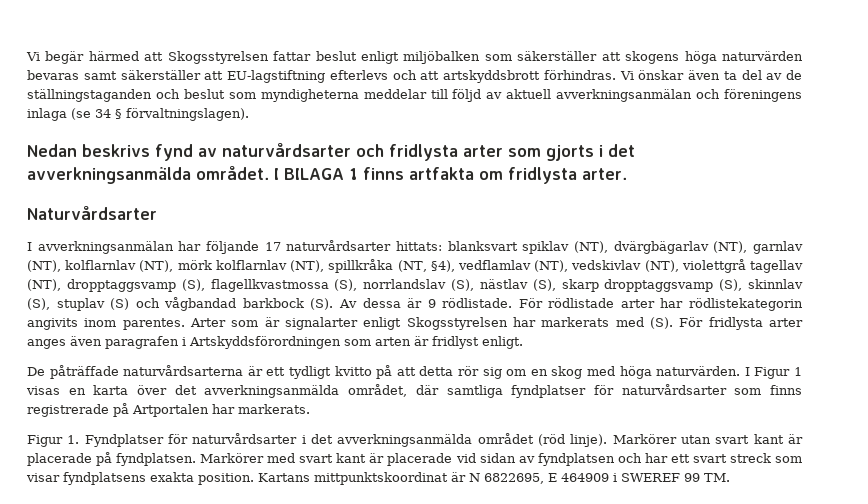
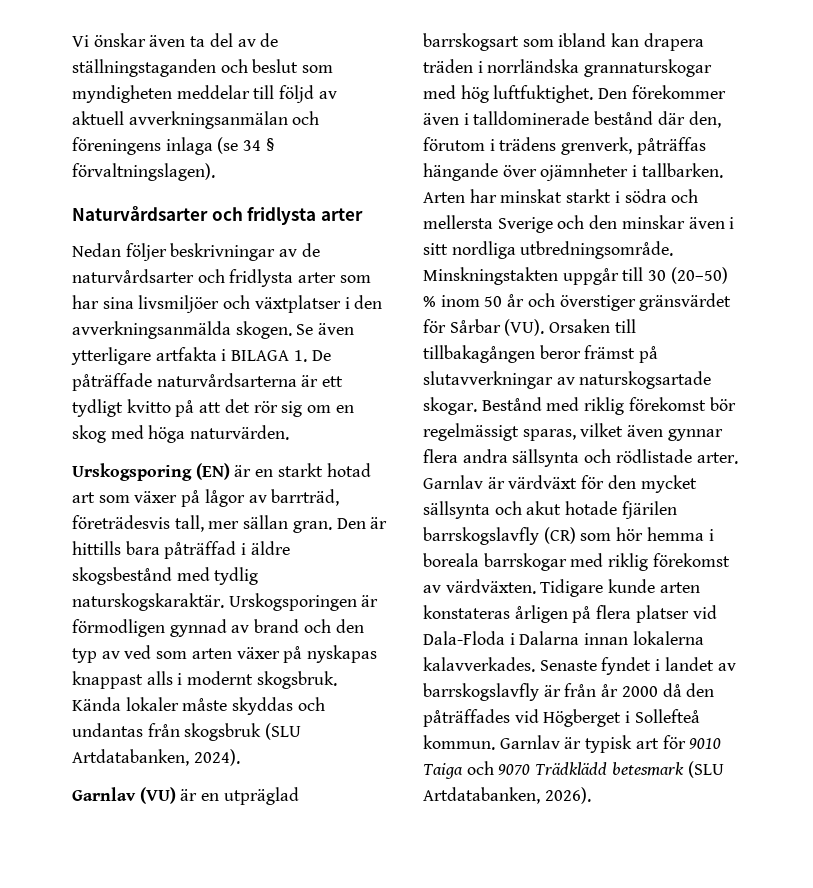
- Vi begär härmed att Skogsstyrelsen fattar beslut enligt miljöbalken som säkerställer att skogens höga naturvärden bevaras samt säkerställer att EU-lagstiftning efterlevs och att artskyddsbrott förhindras. Vi önskar även ta del av de ställningstaganden och beslut som myndigheterna meddelar till följd av aktuell avverkningsanmälan och föreningens inlaga (se 34 § förvaltningslagen).
+ Vi önskar även ta del av de ställningstaganden och beslut som myndigheten meddelar till följd av aktuell avverkningsanmälan och föreningens inlaga (se 34 § förvaltningslagen).
- Nedan beskrivs fynd av naturvårdsarter och fridlysta arter som gjorts i det avverkningsanmälda området. I BILAGA 1 finns artfakta om fridlysta arter.
- Naturvårdsarter
- I avverkningsanmälan har följande 17 naturvårdsarter hittats: blanksvart spiklav (NT), dvärgbägarlav (NT), garnlav (NT), kolflarnlav (NT), mörk kolflarnlav (NT), spillkråka (NT, §4), vedflamlav (NT), vedskivlav (NT), violettgrå tagellav (NT), dropptaggsvamp (S), flagellkvastmossa (S), norrlandslav (S), nästlav (S), skarp dropptaggsvamp (S), skinnlav (S), stuplav (S) och vågbandad barkbock (S). Av dessa är 9 rödlistade. För rödlistade arter har rödlistekategorin angivits inom parentes. Arter som är signalarter enligt Skogsstyrelsen har markerats med (S). För fridlysta arter anges även paragrafen i Artskyddsförordningen som arten är fridlyst enligt.
- De påträffade naturvårdsarterna är ett tydligt kvitto på att detta rör sig om en skog med höga naturvärden. I Figur 1 visas en karta över det avverkningsanmälda området, där samtliga fyndplatser för naturvårdsarter som finns registrerade på Artportalen har markerats.
- Figur 1. Fyndplatser för naturvårdsarter i det avverkningsanmälda området (röd linje). Markörer utan svart kant är placerade på fyndplatsen. Markörer med svart kant är placerade vid sidan av fyndplatsen och har ett svart streck som visar fyndplatsens exakta position. Kartans mittpunktskoordinat är N 6822695, E 464909 i SWEREF 99 TM.
+ Naturvårdsarter och fridlysta arter
+ Nedan följer beskrivningar av de naturvårdsarter och fridlysta arter som har sina livsmiljöer och växtplatser i den avverkningsanmälda skogen. Se även ytterligare artfakta i BILAGA 1. De påträffade naturvårdsarterna är ett tydligt kvitto på att det rör sig om en skog med höga naturvärden.
+ Urskogsporing (EN) är en starkt hotad art som växer på lågor av barrträd, företrädesvis tall, mer sällan gran. Den är hittills bara påträffad i äldre skogsbestånd med tydlig naturskogskaraktär. Urskogsporingen är förmodligen gynnad av brand och den typ av ved som arten växer på nyskapas knappast alls i modernt skogsbruk. Kända lokaler måste skyddas och undantas från skogsbruk (SLU Artdatabanken, 2024).
+ Garnlav (VU) är en utpräglad barrskogsart som ibland kan drapera träden i norrländska grannaturskogar med hög luftfuktighet. Den förekommer även i talldominerade bestånd där den, förutom i trädens grenverk, påträffas hängande över ojämnheter i tallbarken. Arten har minskat starkt i södra och mellersta Sverige och den minskar även i sitt nordliga utbredningsområde. Minskningstakten uppgår till 30 (20–50) % inom 50 år och överstiger gränsvärdet för Sårbar (VU). Orsaken till tillbakagången beror främst på slutavverkningar av naturskogsartade skogar. Bestånd med riklig förekomst bör regelmässigt sparas, vilket även gynnar flera andra sällsynta och rödlistade arter. Garnlav är värdväxt för den mycket sällsynta och akut hotade fjärilen barrskogslavfly (CR) som hör hemma i boreala barrskogar med riklig förekomst av värdväxten. Tidigare kunde arten konstateras årligen på flera platser vid Dala-Floda i Dalarna innan lokalerna kalavverkades. Senaste fyndet i landet av barrskogslavfly är från år 2000 då den påträffades vid Högberget i Sollefteå kommun. Garnlav är typisk art för 9010 Taiga och 9070 Trädklädd betesmark (SLU Artdatabanken, 2026).

